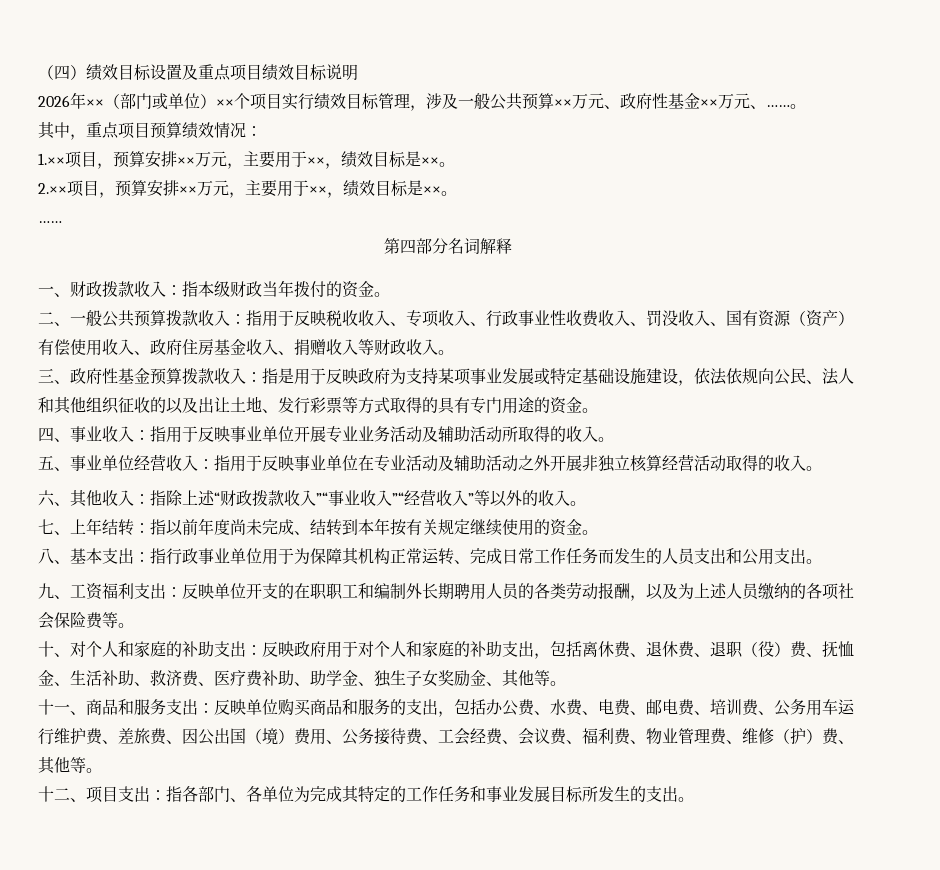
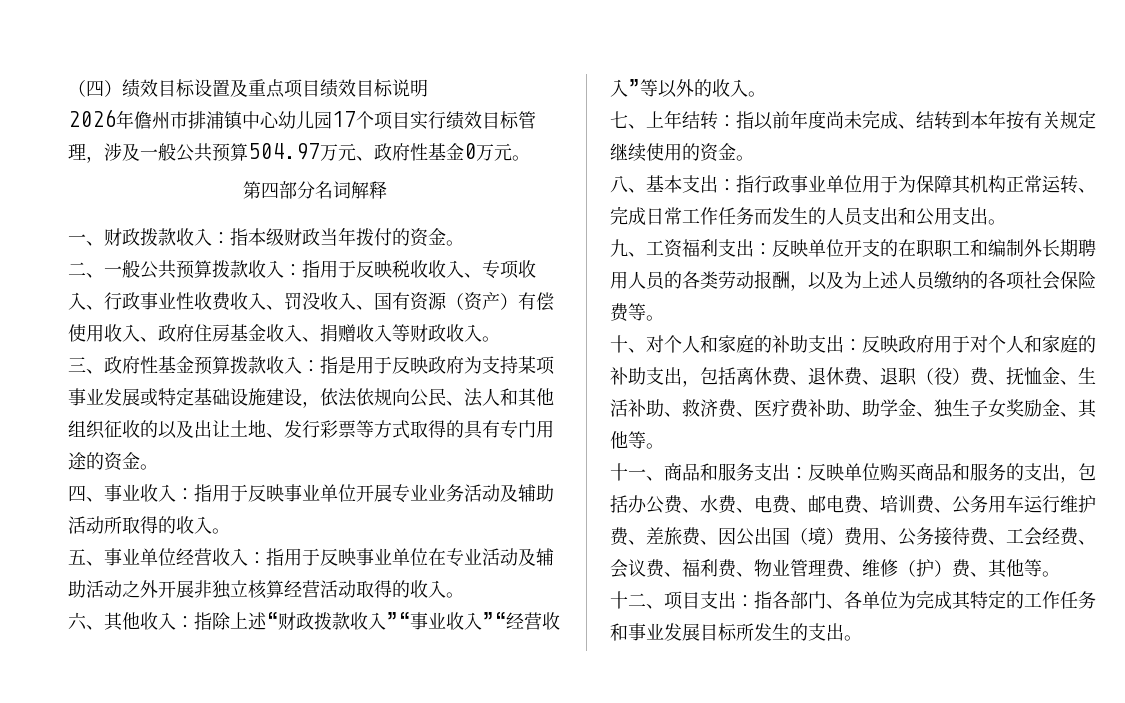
- 2026年××（部门或单位）××个项目实行绩效目标管理，涉及一般公共预算××万元、政府性基金××万元、……。
- 其中，重点项目预算绩效情况：
- 1.××项目，预算安排××万元，主要用于××，绩效目标是××。
- 2.××项目，预算安排××万元，主要用于××，绩效目标是××。
- ……
+ 2026年儋州市排浦镇中心幼儿园17个项目实行绩效目标管理，涉及一般公共预算504.97万元、政府性基金0万元。

